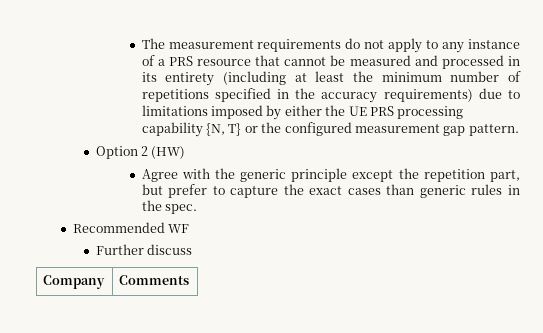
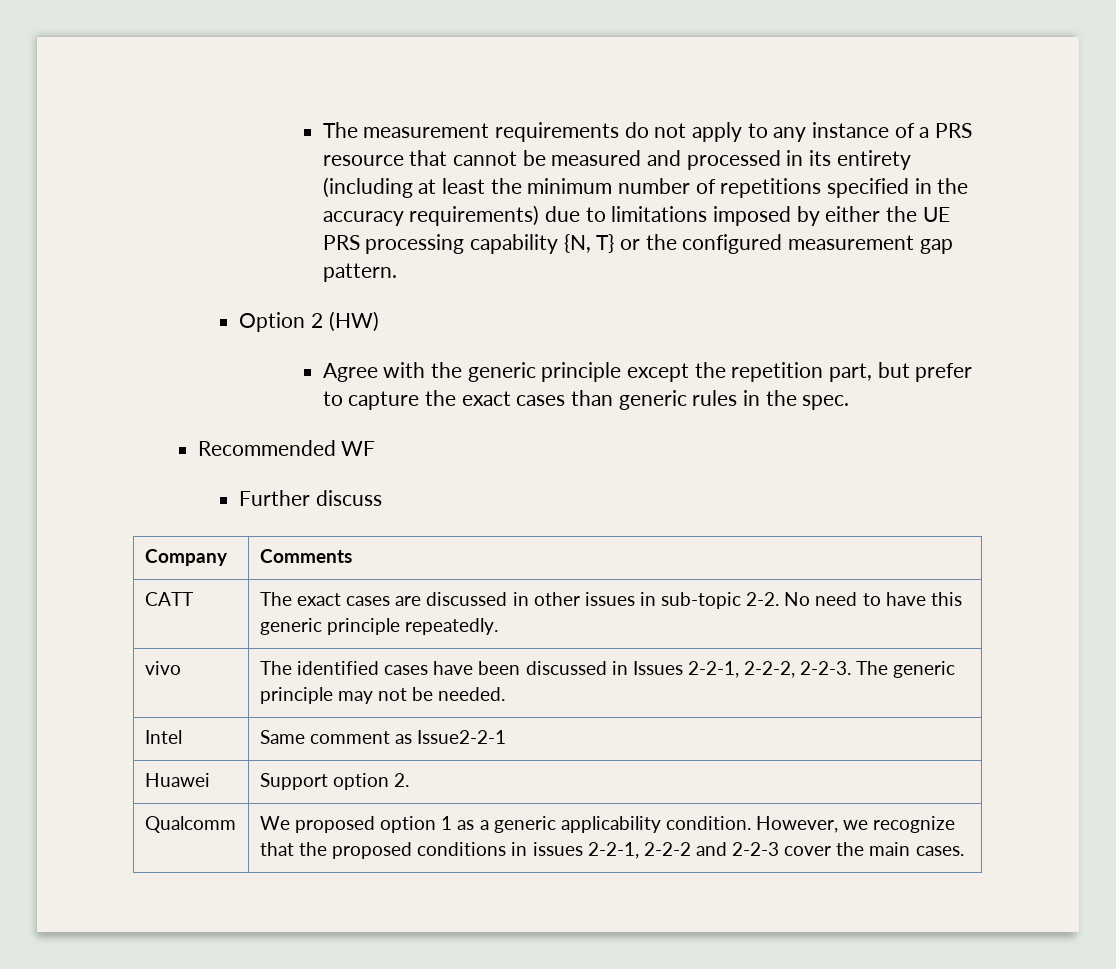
+ CATT | The exact cases are discussed in other issues in sub-topic 2-2. No need to have this generic principle repeatedly.
+ vivo | The identified cases have been discussed in Issues 2-2-1, 2-2-2, 2-2-3. The generic principle may not be needed.
+ Intel | Same comment as Issue2-2-1
+ Huawei | Support option 2.
+ Qualcomm | We proposed option 1 as a generic applicability condition. However, we recognize that the proposed conditions in issues 2-2-1, 2-2-2 and 2-2-3 cover the main cases.

